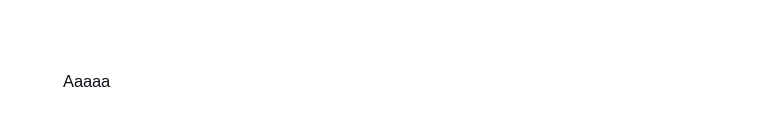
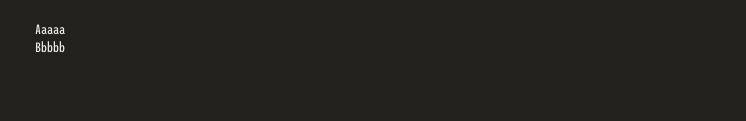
+ Bbbbb

